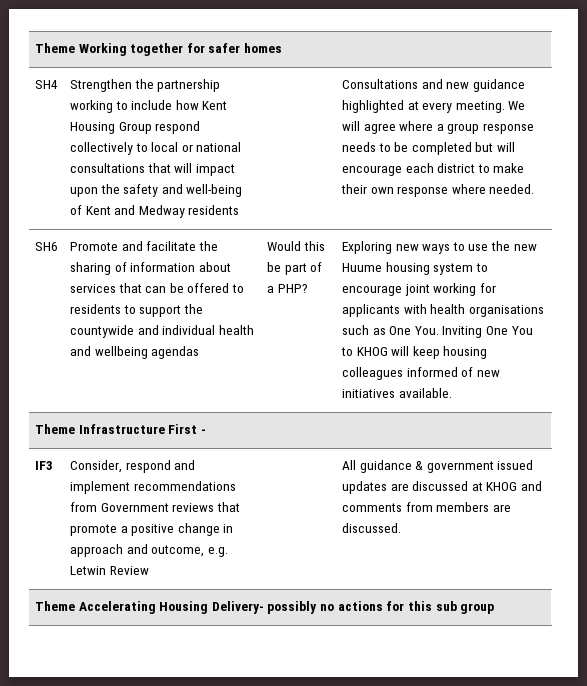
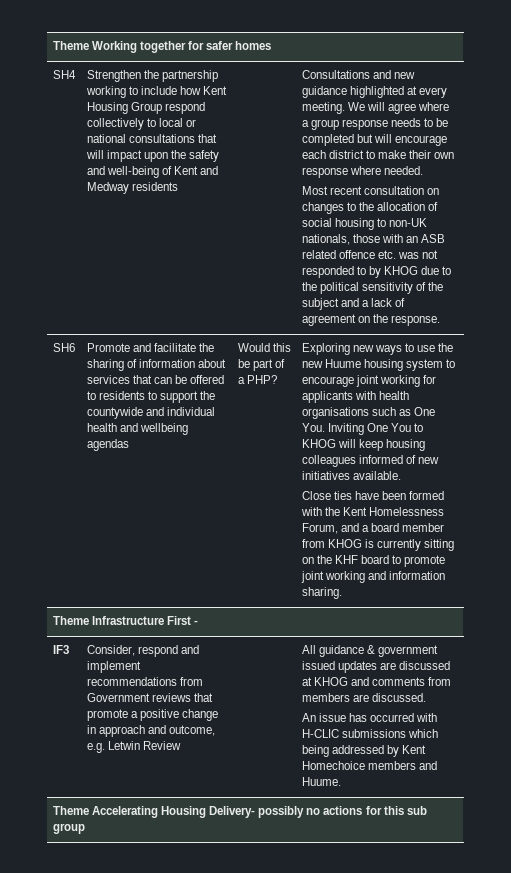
+ Most recent consultation on changes to the allocation of social housing to non-UK nationals, those with an ASB related offence etc. was not responded to by KHOG due to the political sensitivity of the subject and a lack of agreement on the response.
+ Close ties have been formed with the Kent Homelessness Forum, and a board member from KHOG is currently sitting on the KHF board to promote joint working and information sharing.
+ An issue has occurred with H-CLIC submissions which being addressed by Kent Homechoice members and Huume.

